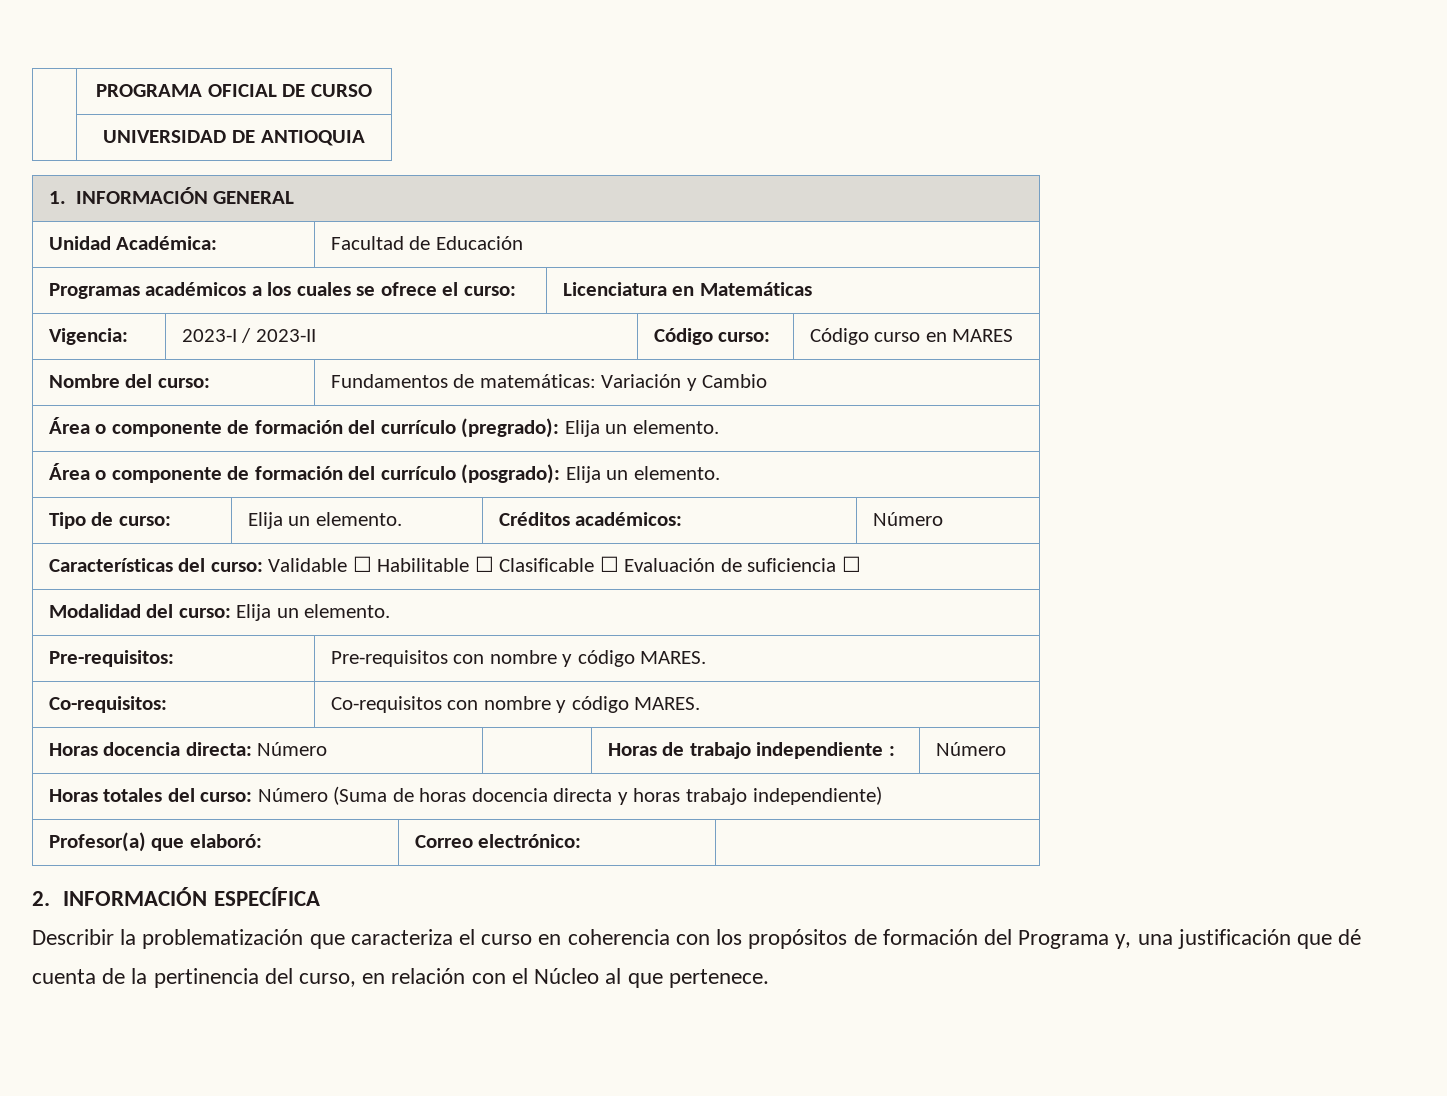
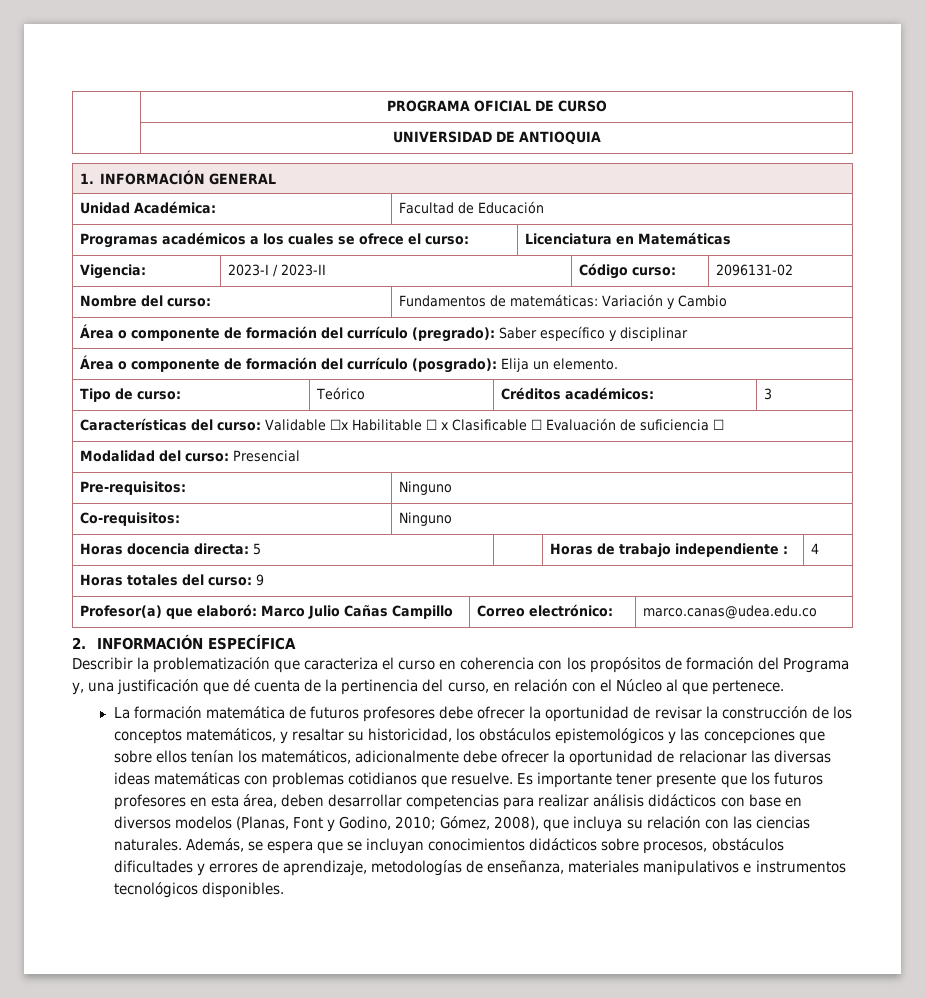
- Vigencia: | 2023-I / 2023-II | Código curso: | Código curso en MARES
+ Vigencia: | 2023-I / 2023-II | Código curso: | 2096131-02
- Área o componente de formación del currículo (pregrado): Elija un elemento.
+ Área o componente de formación del currículo (pregrado): Saber específico y disciplinar
- Tipo de curso: | Elija un elemento. | Créditos académicos: | Número
+ Tipo de curso: | Teórico | Créditos académicos: | 3
- Características del curso: Validable ☐ Habilitable ☐ Clasificable ☐ Evaluación de suficiencia ☐
+ Características del curso: Validable ☐x Habilitable ☐ x Clasificable ☐ Evaluación de suficiencia ☐
- Modalidad del curso: Elija un elemento.
- Pre-requisitos: | Pre-requisitos con nombre y código MARES.
- Co-requisitos: | Co-requisitos con nombre y código MARES.
+ Modalidad del curso: Presencial
+ Pre-requisitos: | Ninguno
+ Co-requisitos: | Ninguno
- Horas docencia directa: Número | | Horas de trabajo independiente : | Número
+ Horas docencia directa: 5 | | Horas de trabajo independiente : | 4
- Horas totales del curso: Número (Suma de horas docencia directa y horas trabajo independiente)
+ Horas totales del curso: 9
- Profesor(a) que elaboró: | Correo electrónico: |
+ Profesor(a) que elaboró: Marco Julio Cañas Campillo | Correo electrónico: | marco.canas@udea.edu.co
+ La formación matemática de futuros profesores debe ofrecer la oportunidad de revisar la construcción de los conceptos matemáticos, y resaltar su historicidad, los obstáculos epistemológicos y las concepciones que sobre ellos tenían los matemáticos, adicionalmente debe ofrecer la oportunidad de relacionar las diversas ideas matemáticas con problemas cotidianos que resuelve. Es importante tener presente que los futuros profesores en esta área, deben desarrollar competencias para realizar análisis didácticos con base en diversos modelos (Planas, Font y Godino, 2010; Gómez, 2008), que incluya su relación con las ciencias naturales. Además, se espera que se incluyan conocimientos didácticos sobre procesos, obstáculos dificultades y errores de aprendizaje, metodologías de enseñanza, materiales manipulativos e instrumentos tecnológicos disponibles.

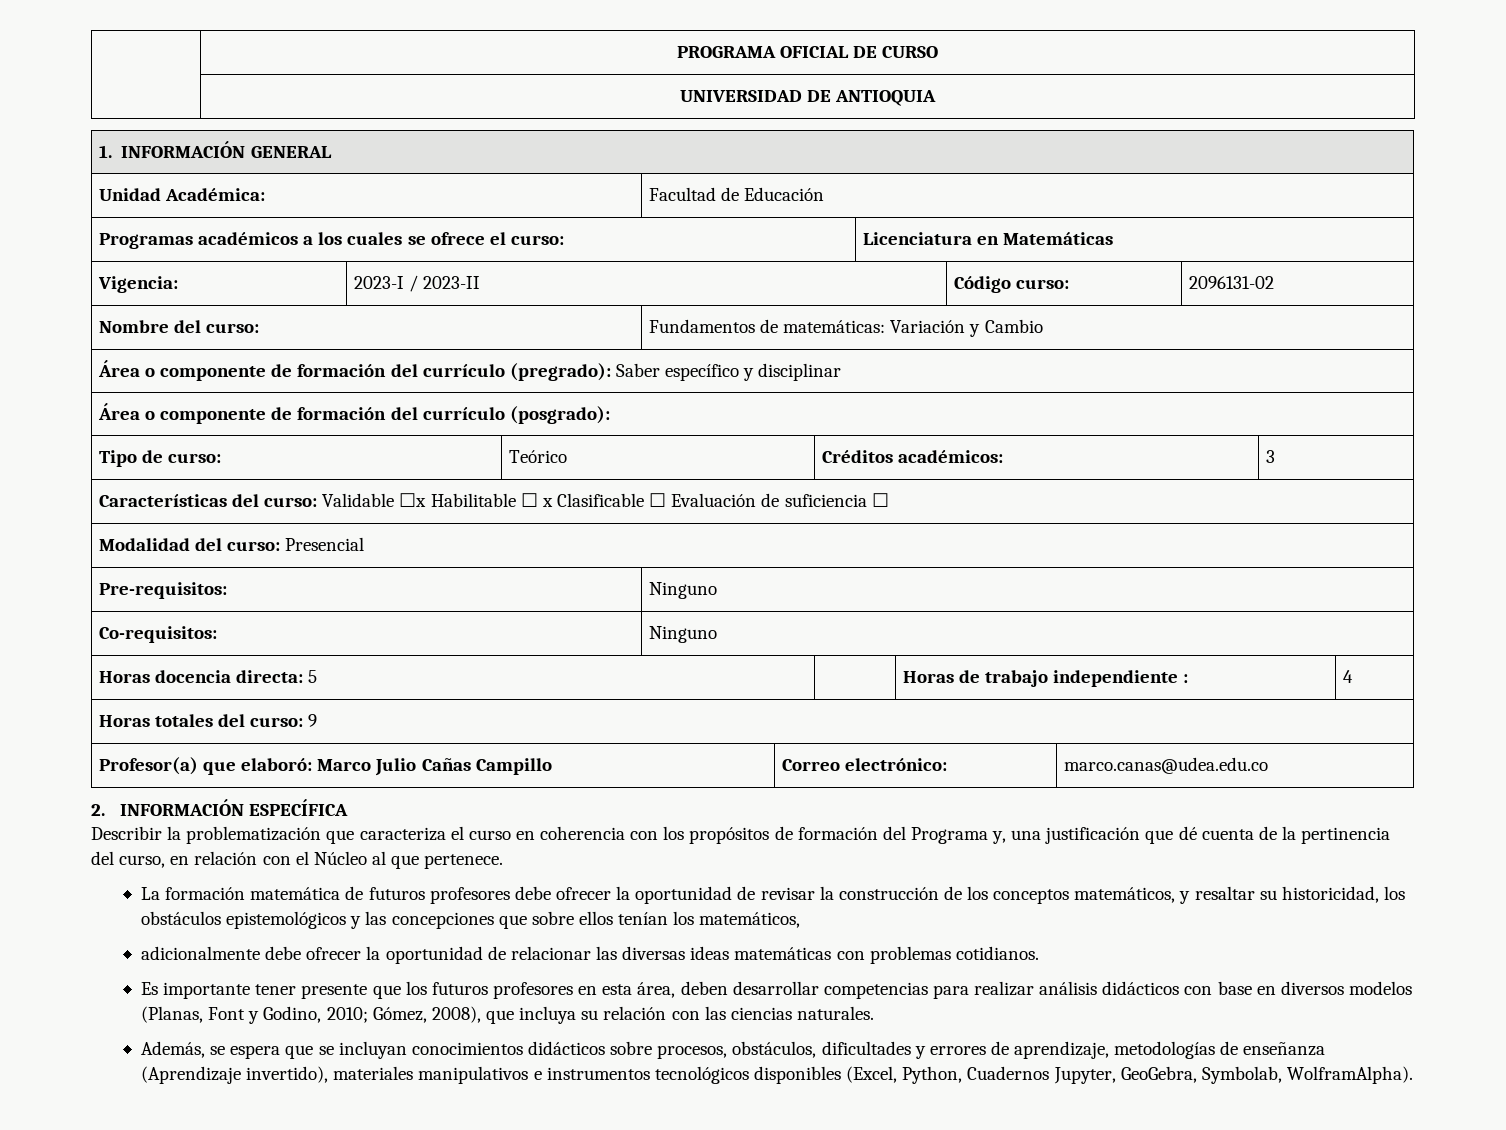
- Área o componente de formación del currículo (posgrado): Elija un elemento.
+ Área o componente de formación del currículo (posgrado):
- La formación matemática de futuros profesores debe ofrecer la oportunidad de revisar la construcción de los conceptos matemáticos, y resaltar su historicidad, los obstáculos epistemológicos y las concepciones que sobre ellos tenían los matemáticos, adicionalmente debe ofrecer la oportunidad de relacionar las diversas ideas matemáticas con problemas cotidianos que resuelve. Es importante tener presente que los futuros profesores en esta área, deben desarrollar competencias para realizar análisis didácticos con base en diversos modelos (Planas, Font y Godino, 2010;
+ La formación matemática de futuros profesores debe ofrecer la oportunidad de revisar la construcción de los conceptos matemáticos, y resaltar su historicidad, los obstáculos epistemológicos y las concepciones que sobre ellos tenían los matemáticos,
+ adicionalmente debe ofrecer la oportunidad de relacionar las diversas ideas matemáticas con problemas cotidianos.
+ Es importante tener presente que los futuros profesores en esta área, deben desarrollar competencias para realizar análisis didácticos con base en diversos modelos (Planas, Font y Godino, 2010;
- Gómez, 2008), que incluya su relación con las ciencias naturales. Además, se espera que se incluyan conocimientos didácticos sobre procesos, obstáculos dificultades y errores de aprendizaje, metodologías de enseñanza, materiales manipulativos e instrumentos tecnológicos disponibles.
+ Gómez, 2008), que incluya su relación con las ciencias naturales.
+ Además, se espera que se incluyan conocimientos didácticos sobre procesos, obstáculos, dificultades y errores de aprendizaje, metodologías de enseñanza (Aprendizaje invertido), materiales manipulativos e instrumentos tecnológicos disponibles (Excel, Python, Cuadernos Jupyter, GeoGebra, Symbolab, WolframAlpha).

